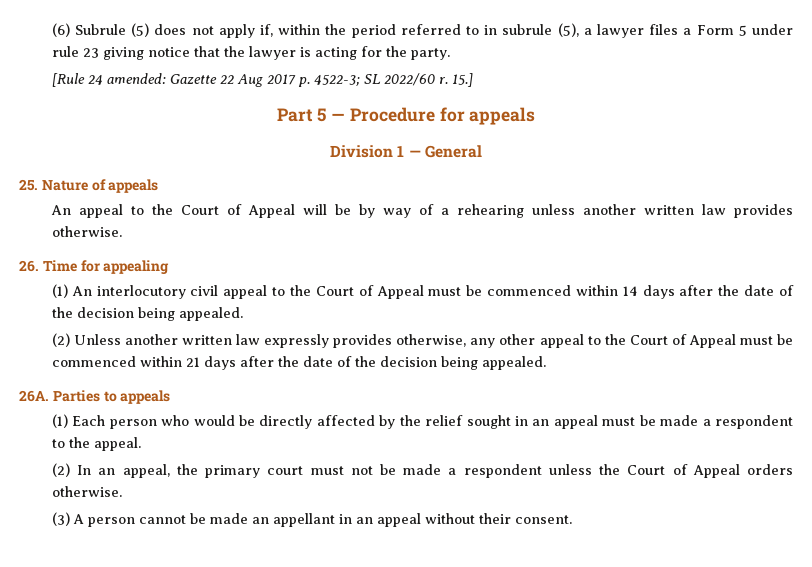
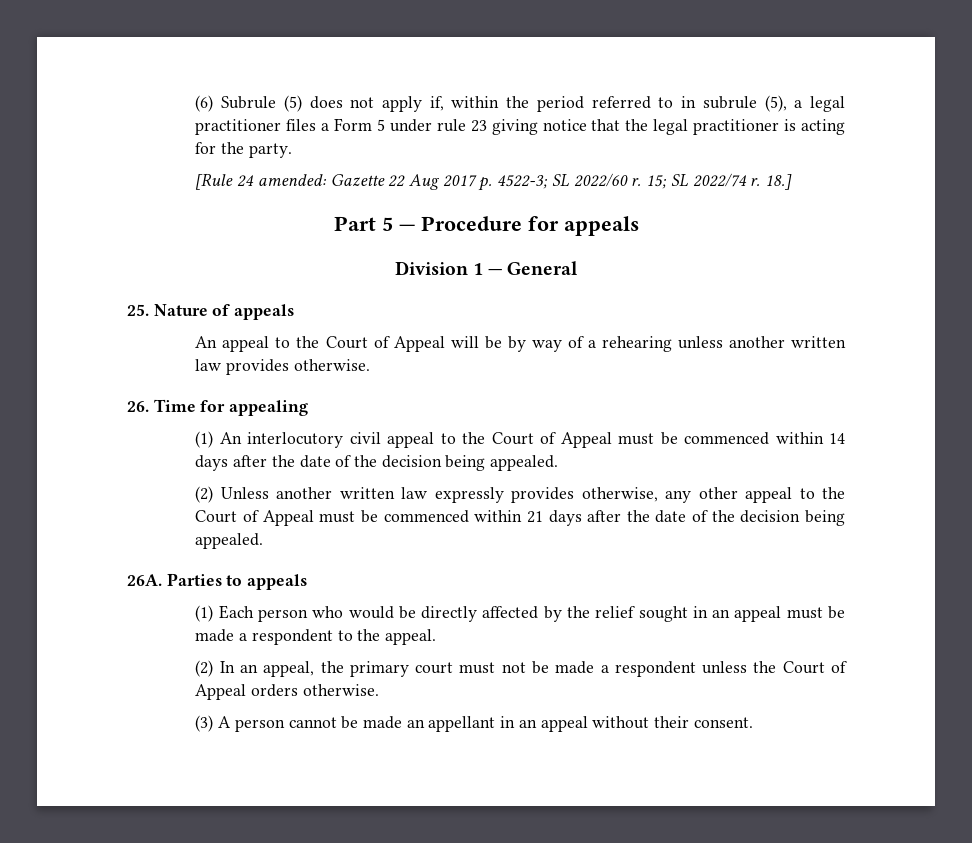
- (6) Subrule (5) does not apply if, within the period referred to in subrule (5), a lawyer files a Form 5 under rule 23 giving notice that the lawyer is acting for the party.
+ (6) Subrule (5) does not apply if, within the period referred to in subrule (5), a legal practitioner files a Form 5 under rule 23 giving notice that the legal practitioner is acting for the party.
- 15.]
+ 15; SL 2022/74 r. 18.]

